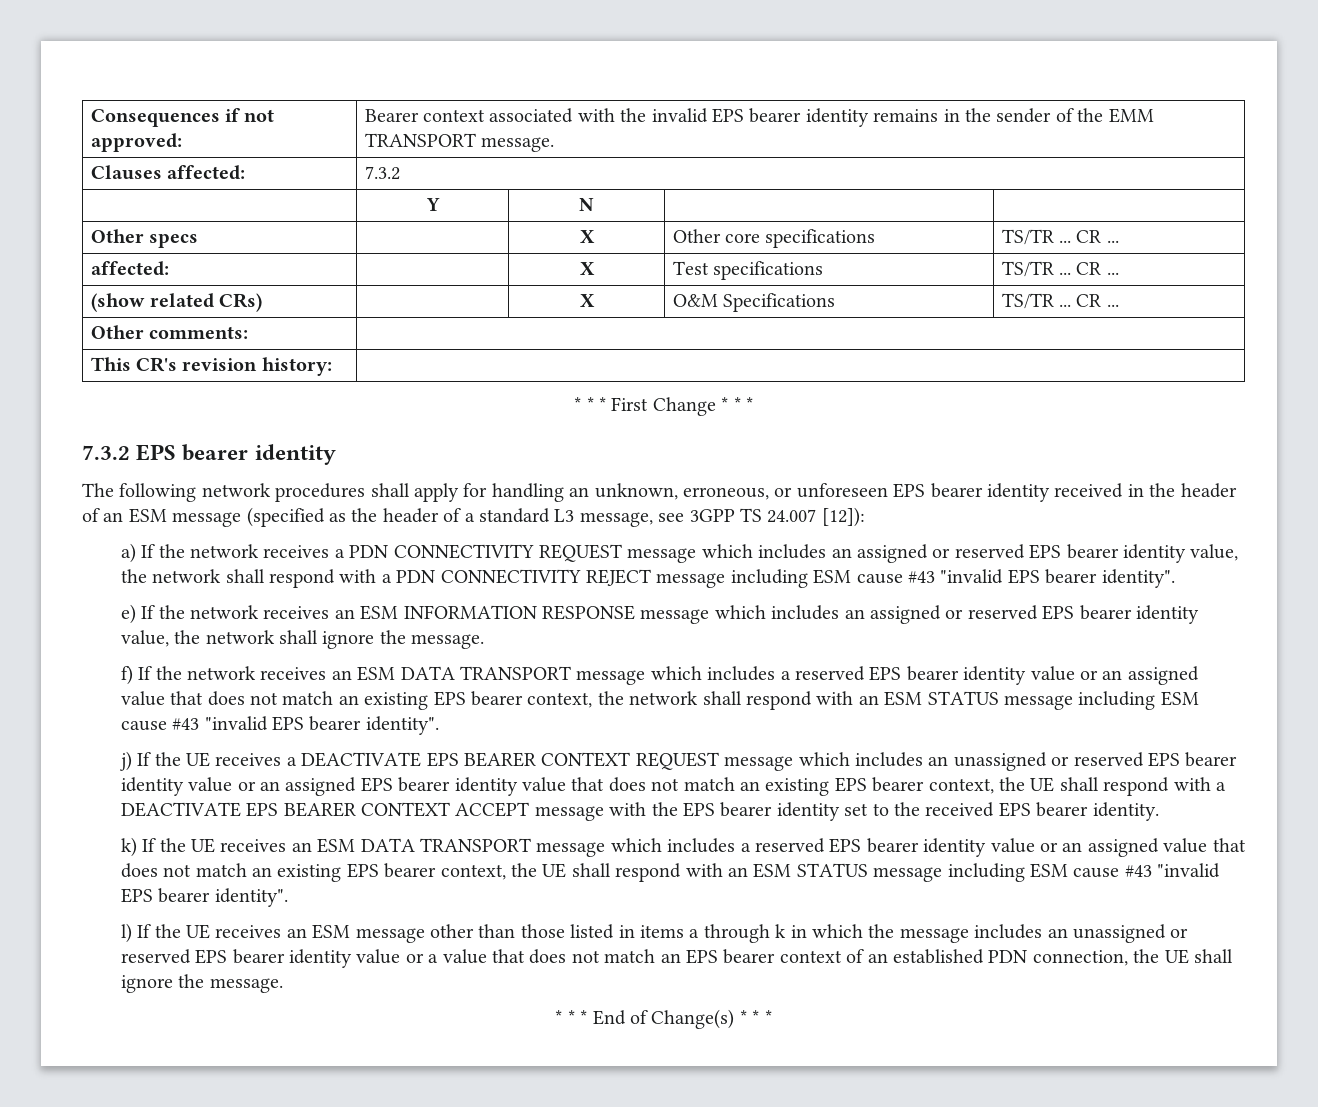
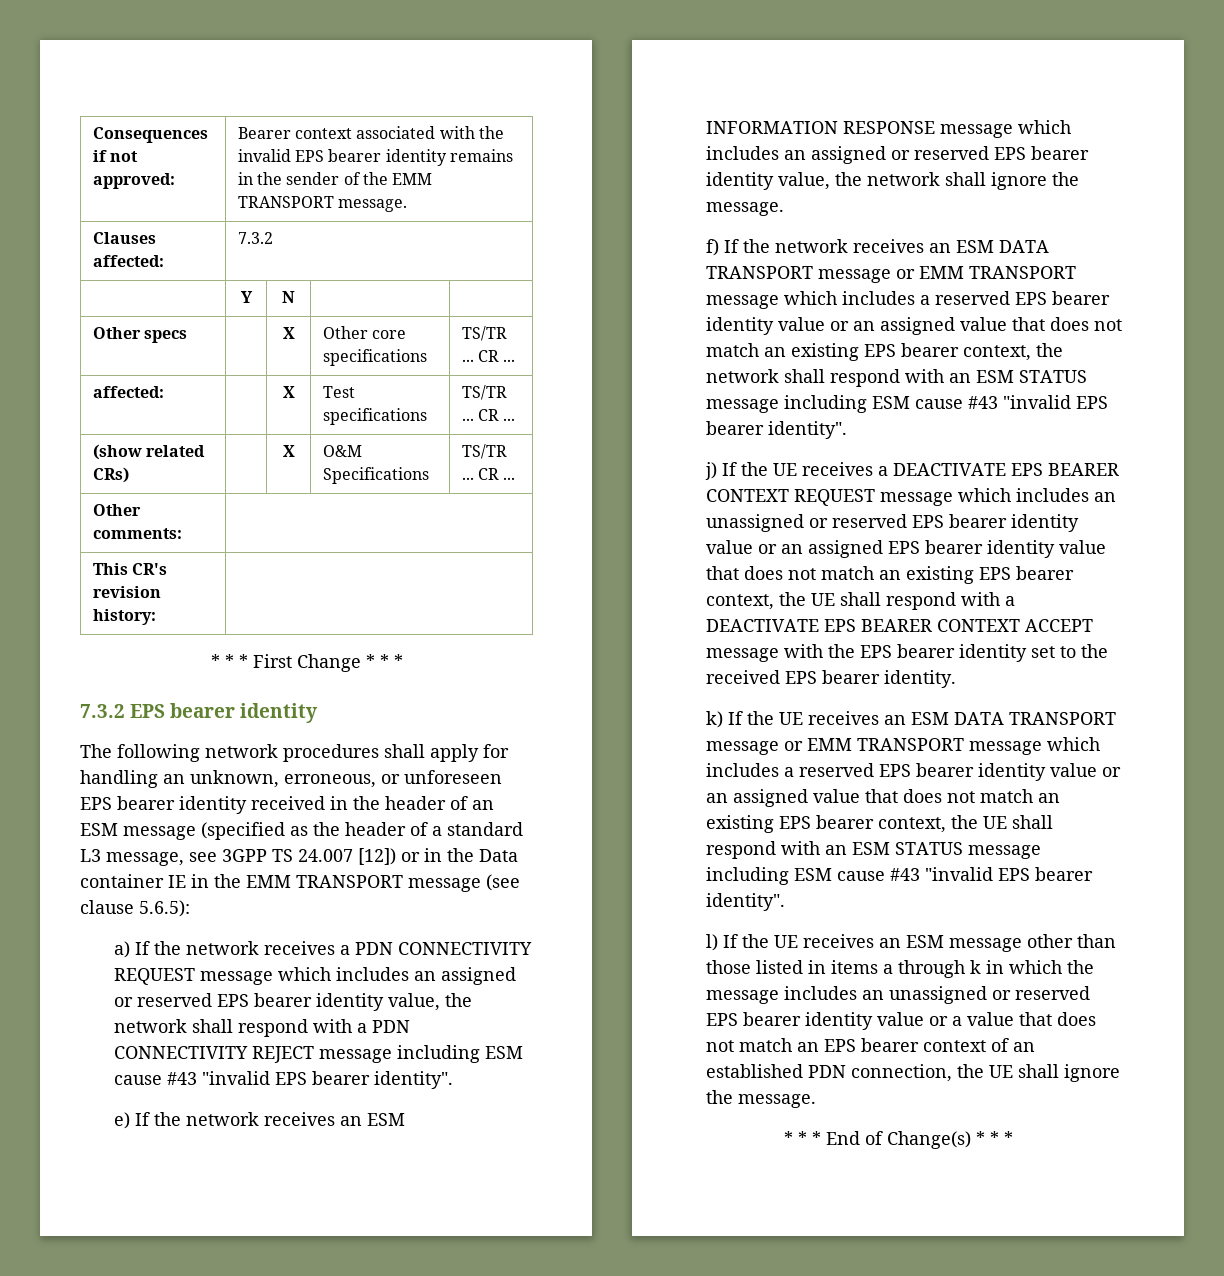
- The following network procedures shall apply for handling an unknown, erroneous, or unforeseen EPS bearer identity received in the header of an ESM message (specified as the header of a standard L3 message, see 3GPP TS 24.007 [12]):
+ The following network procedures shall apply for handling an unknown, erroneous, or unforeseen EPS bearer identity received in the header of an ESM message (specified as the header of a standard L3 message, see 3GPP TS 24.007 [12]) or in the Data container IE in the EMM TRANSPORT message (see clause 5.6.5):
- f) If the network receives an ESM DATA TRANSPORT message which includes a reserved EPS bearer identity value or an assigned value that does not match an existing EPS bearer context, the network shall respond with an ESM STATUS message including ESM cause #43 "invalid EPS bearer identity".
+ f) If the network receives an ESM DATA TRANSPORT message or EMM TRANSPORT message which includes a reserved EPS bearer identity value or an assigned value that does not match an existing EPS bearer context, the network shall respond with an ESM STATUS message including ESM cause #43 "invalid EPS bearer identity".
- k) If the UE receives an ESM DATA TRANSPORT message which includes a reserved EPS bearer identity value or an assigned value that does not match an existing EPS bearer context, the UE shall respond with an ESM STATUS message including ESM cause #43 "invalid EPS bearer identity".
+ k) If the UE receives an ESM DATA TRANSPORT message or EMM TRANSPORT message which includes a reserved EPS bearer identity value or an assigned value that does not match an existing EPS bearer context, the UE shall respond with an ESM STATUS message including ESM cause #43 "invalid EPS bearer identity".

